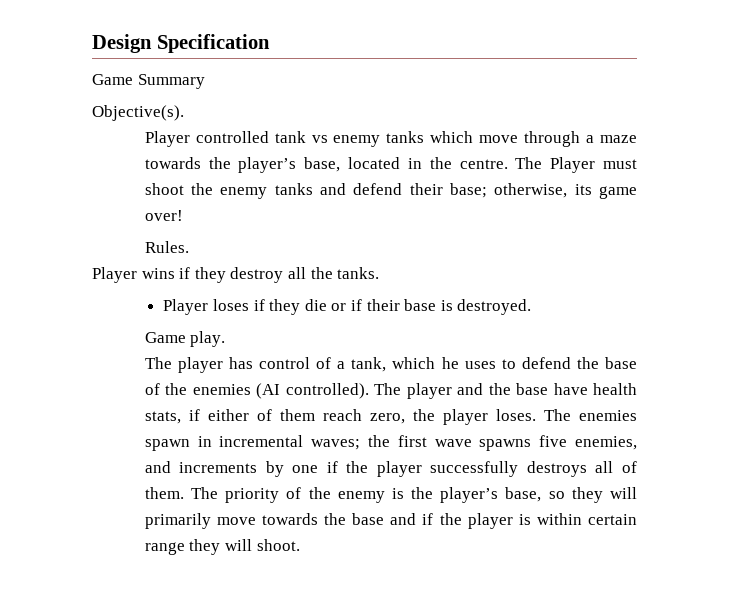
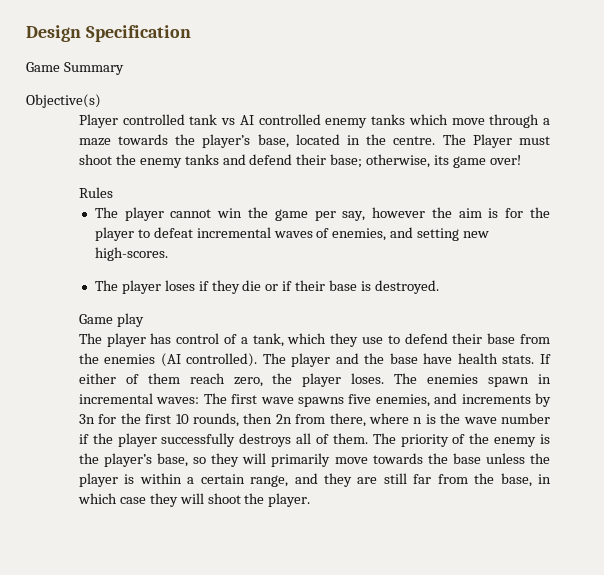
- Objective(s).
+ Objective(s)
- Player controlled tank vs enemy tanks which move through a maze towards the player’s base, located in the centre.
+ Player controlled tank vs AI controlled enemy tanks which move through a maze towards the player’s base, located in the centre.
- Rules.
- Player wins if they destroy all the tanks.
- Player loses if they die or if their base is destroyed.
+ Rules
+ The player cannot win the game per say, however the aim is for the player to defeat incremental waves of enemies, and setting new high-scores.
+ The player loses if they die or if their base is destroyed.
- Game play.
+ Game play
- The player has control of a tank, which he uses to defend the base of the enemies (AI controlled).
+ The player has control of a tank, which they use to defend their base from the enemies (AI controlled).
- The player and the base have health stats, if either of them reach zero, the player loses.
+ The player and the base have health stats. If either of them reach zero, the player loses.
- The enemies spawn in incremental waves; the first wave spawns five enemies, and increments by one if the player successfully destroys all of them.
+ The enemies spawn in incremental waves: The first wave spawns five enemies, and increments by 3n for the first 10 rounds, then 2n from there, where n is the wave number if the player successfully destroys all of them.
- The priority of the enemy is the player’s base, so they will primarily move towards the base and if the player is within certain range they will shoot.
+ The priority of the enemy is the player’s base, so they will primarily move towards the base unless the player is within a certain range, and they are still far from the base, in which case they will shoot the player.

